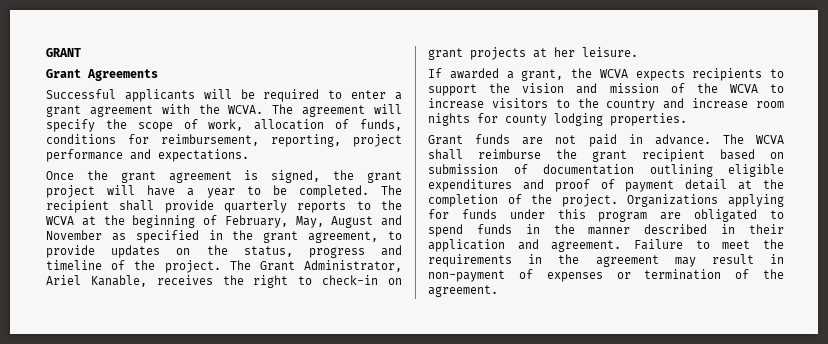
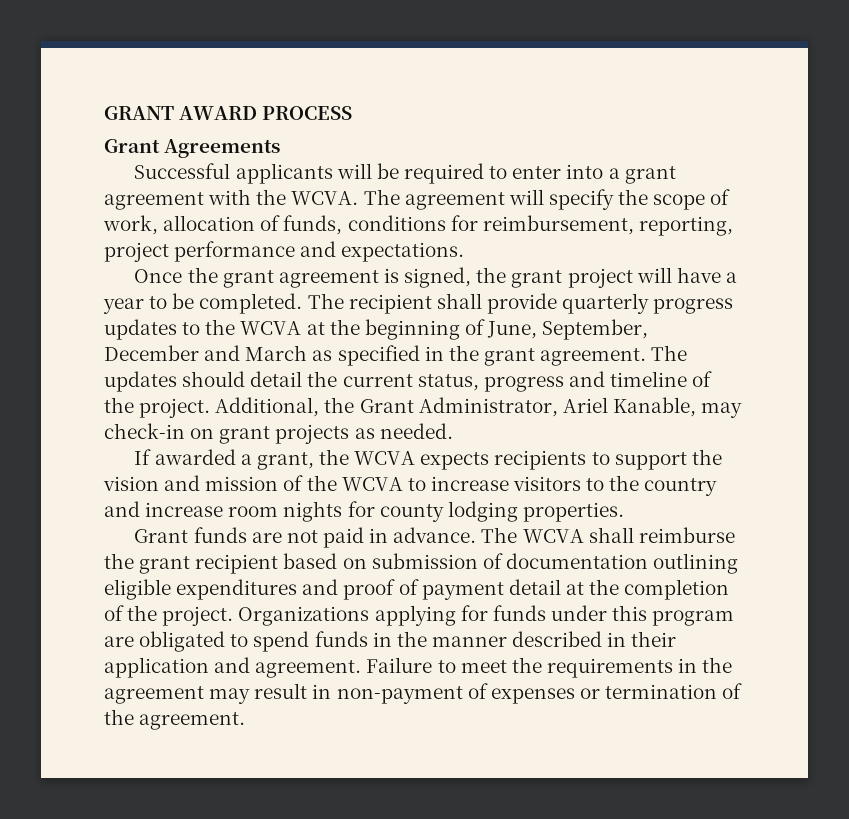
- GRANT
+ GRANT AWARD PROCESS
- Successful applicants will be required to enter a grant agreement with the WCVA.
+ Successful applicants will be required to enter into a grant agreement with the WCVA.
- The recipient shall provide quarterly reports to the WCVA at the beginning of February, May, August and November as specified in the grant agreement, to provide updates on the status, progress and timeline of the project.
+ The recipient shall provide quarterly progress updates to the WCVA at the beginning of June, September, December and March as specified in the grant agreement. The updates should detail the current status, progress and timeline of the project.
- The Grant Administrator, Ariel Kanable, receives the right to check-in on grant projects at her leisure.
+ Additional, the Grant Administrator, Ariel Kanable, may check-in on grant projects as needed.

